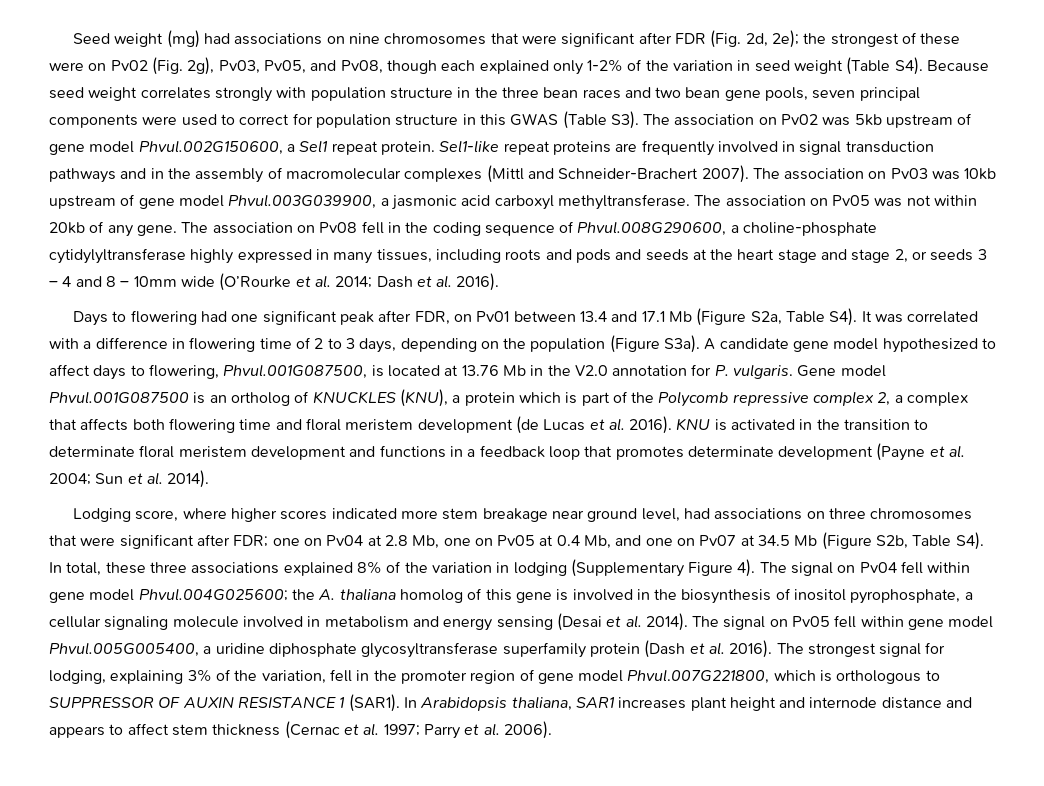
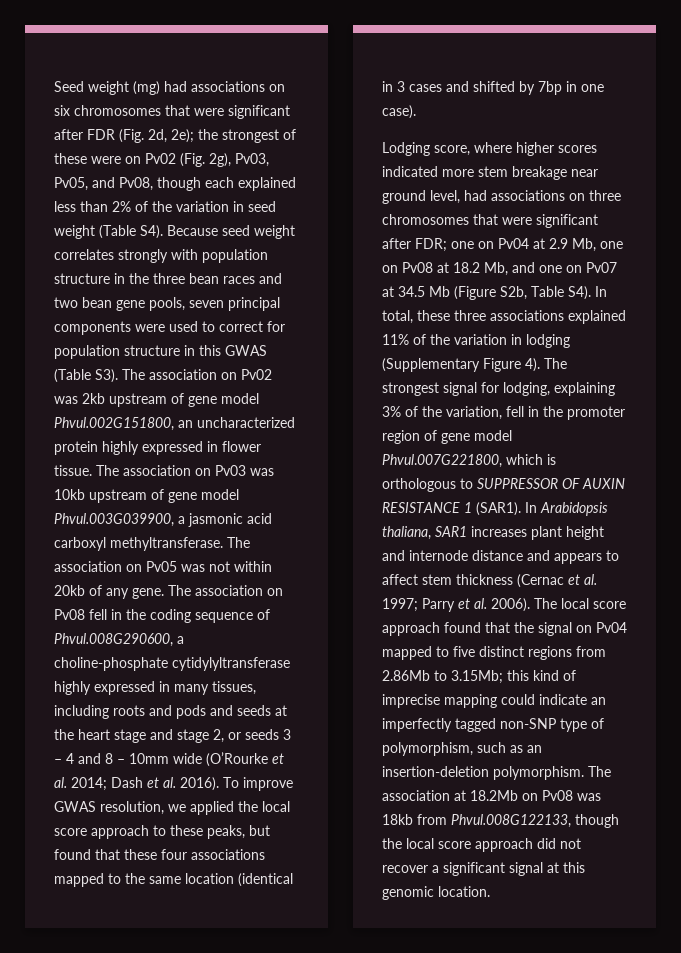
- Seed weight (mg) had associations on nine chromosomes that were significant after FDR (Fig. 2d, 2e);
+ Seed weight (mg) had associations on six chromosomes that were significant after FDR (Fig. 2d, 2e);
- the strongest of these were on Pv02 (Fig. 2g), Pv03, Pv05, and Pv08, though each explained only 1-2% of the variation in seed weight (Table S4). Because seed weight correlates strongly with population structure in the three bean races and two bean gene pools, seven principal components were used to correct for population structure in this GWAS (Table S3). The association on Pv02 was 5kb upstream of gene model Phvul.002G150600, a Sel1 repeat protein. Sel1-like repeat proteins are frequently involved in signal transduction pathways and in the assembly of macromolecular complexes (Mittl and Schneider-Brachert 2007).
+ the strongest of these were on Pv02 (Fig. 2g), Pv03, Pv05, and Pv08, though each explained less than 2% of the variation in seed weight (Table S4). Because seed weight correlates strongly with population structure in the three bean races and two bean gene pools, seven principal components were used to correct for population structure in this GWAS (Table S3). The association on Pv02 was 2kb upstream of gene model Phvul.002G151800, an uncharacterized protein highly expressed in flower tissue.
- The association on Pv08 fell in the coding sequence of Phvul.008G290600, a choline-phosphate cytidylyltransferase highly expressed in many tissues, including roots and pods and seeds at the heart stage and stage 2, or seeds 3 – 4 and 8 – 10mm wide (O’Rourke et al. 2014; Dash et al. 2016).
- Days to flowering had one significant peak after FDR, on Pv01 between 13.4 and 17.1 Mb (Figure S2a, Table S4). It was correlated with a difference in flowering time of 2 to 3 days, depending on the population (Figure S3a). A candidate gene model hypothesized to affect days to flowering, Phvul.001G087500, is located at 13.76 Mb in the V2.0 annotation for P. vulgaris. Gene model Phvul.001G087500 is an ortholog of KNUCKLES (KNU), a protein which is part of the Polycomb repressive complex 2, a complex that affects both flowering time and floral meristem development (de Lucas et al. 2016). KNU is activated in the transition to determinate floral meristem development and functions in a feedback loop that promotes determinate development (Payne et al. 2004; Sun et al. 2014).
+ The association on Pv08 fell in the coding sequence of Phvul.008G290600, a choline-phosphate cytidylyltransferase highly expressed in many tissues, including roots and pods and seeds at the heart stage and stage 2, or seeds 3 – 4 and 8 – 10mm wide (O’Rourke et al. 2014; Dash et al. 2016). To improve GWAS resolution, we applied the local score approach to these peaks, but found that these four associations mapped to the same location (identical in 3 cases and shifted by 7bp in one case).
- Lodging score, where higher scores indicated more stem breakage near ground level, had associations on three chromosomes that were significant after FDR; one on Pv04 at 2.8 Mb, one on Pv05 at 0.4 Mb, and one on Pv07 at 34.5 Mb (Figure S2b, Table S4). In total, these three associations explained 8% of the variation in lodging (Supplementary Figure 4).
+ Lodging score, where higher scores indicated more stem breakage near ground level, had associations on three chromosomes that were significant after FDR; one on Pv04 at 2.9 Mb, one on Pv08 at 18.2 Mb, and one on Pv07 at 34.5 Mb (Figure S2b, Table S4). In total, these three associations explained 11% of the variation in lodging (Supplementary Figure 4).
- The signal on Pv04 fell within gene model Phvul.004G025600; the A. thaliana homolog of this gene is involved in the biosynthesis of inositol pyrophosphate, a cellular signaling molecule involved in metabolism and energy sensing (Desai et al. 2014). The signal on Pv05 fell within gene model Phvul.005G005400, a uridine diphosphate glycosyltransferase superfamily protein (Dash et al. 2016). The strongest signal for lodging, explaining 3% of the variation, fell in the promoter region of gene model Phvul.007G221800, which is orthologous to SUPPRESSOR OF AUXIN RESISTANCE 1 (SAR1).
+ The strongest signal for lodging, explaining 3% of the variation, fell in the promoter region of gene model Phvul.007G221800, which is orthologous to SUPPRESSOR OF AUXIN RESISTANCE 1 (SAR1).
+ The local score approach found that the signal on Pv04 mapped to five distinct regions from 2.86Mb to 3.15Mb; this kind of imprecise mapping could indicate an imperfectly tagged non-SNP type of polymorphism, such as an insertion-deletion polymorphism. The association at 18.2Mb on Pv08 was 18kb from Phvul.008G122133, though the local score approach did not recover a significant signal at this genomic location.

